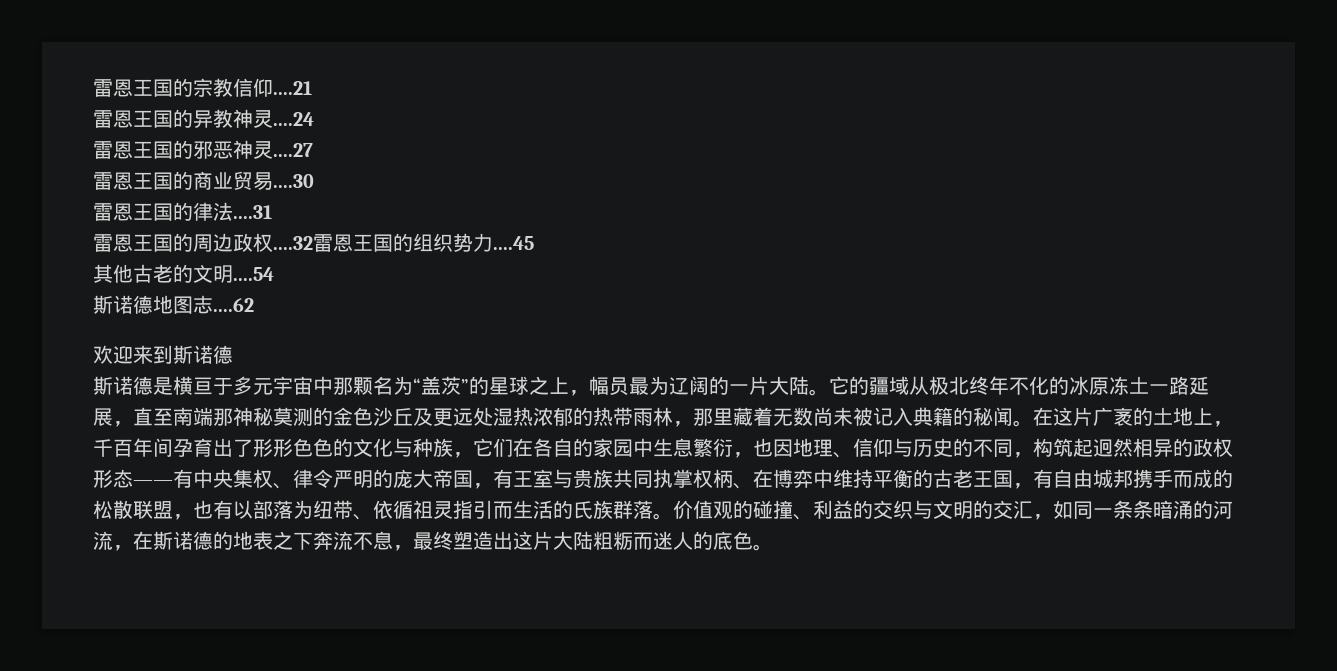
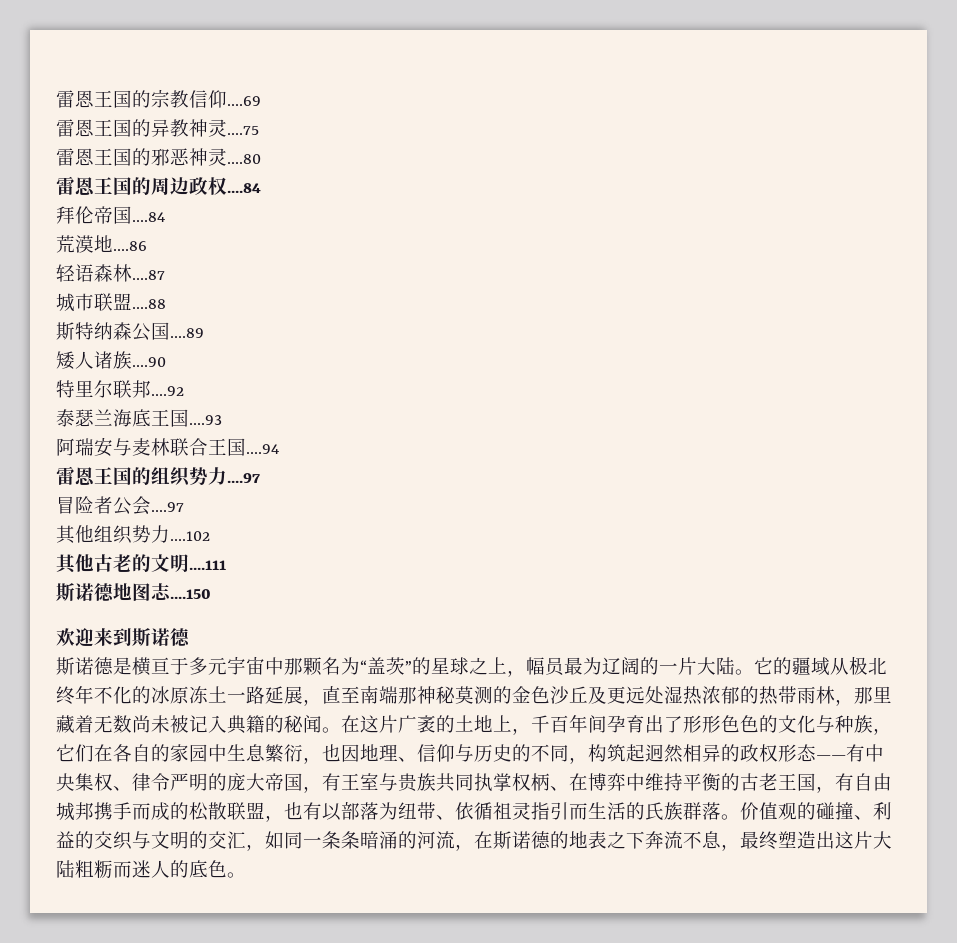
- 雷恩王国的宗教信仰....21
+ 雷恩王国的宗教信仰....69
- 雷恩王国的异教神灵....24
+ 雷恩王国的异教神灵....75
- 雷恩王国的邪恶神灵....27
- 雷恩王国的商业贸易....30
- 雷恩王国的律法....31
+ 雷恩王国的邪恶神灵....80
- 雷恩王国的周边政权....32雷恩王国的组织势力....45
+ 雷恩王国的周边政权....84
+ 拜伦帝国....84
+ 荒漠地....86
+ 轻语森林....87
+ 城市联盟....88
+ 斯特纳森公国....89
+ 矮人诸族....90
+ 特里尔联邦....92
+ 泰瑟兰海底王国....93
+ 阿瑞安与麦林联合王国....94
+ 雷恩王国的组织势力....97
+ 冒险者公会....97
+ 其他组织势力....102
- 其他古老的文明....54
+ 其他古老的文明....111
- 斯诺德地图志....62
+ 斯诺德地图志....150

